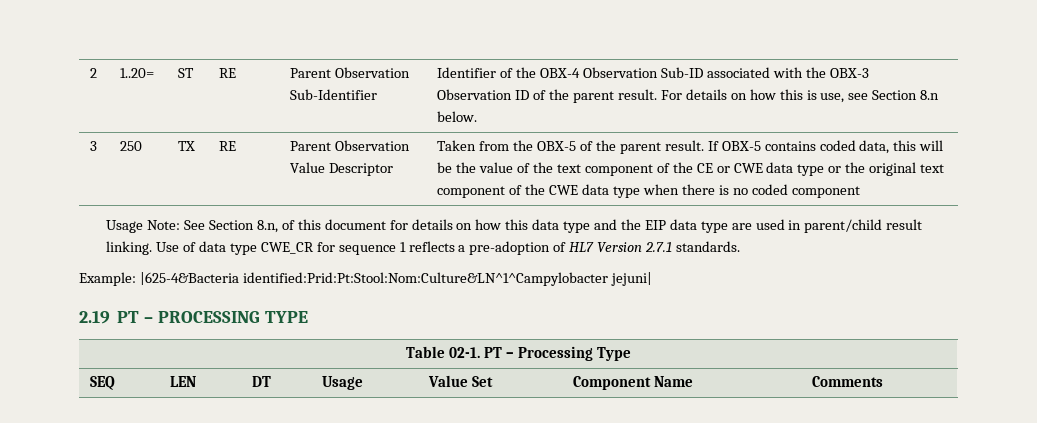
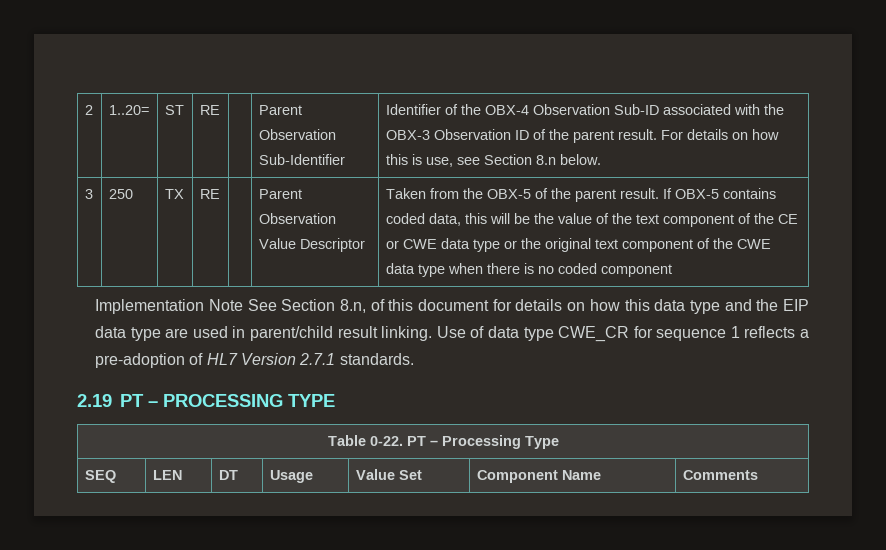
- Usage Note: See Section 8.n, of this document for details on how this data type and the EIP data type are used in parent/child result linking.
+ Implementation Note See Section 8.n, of this document for details on how this data type and the EIP data type are used in parent/child result linking.
- Example: |625-4&Bacteria identified:Prid:Pt:Stool:Nom:Culture&LN^1^Campylobacter jejuni|
- Table 02-1. PT – Processing Type
+ Table 0-22. PT – Processing Type

